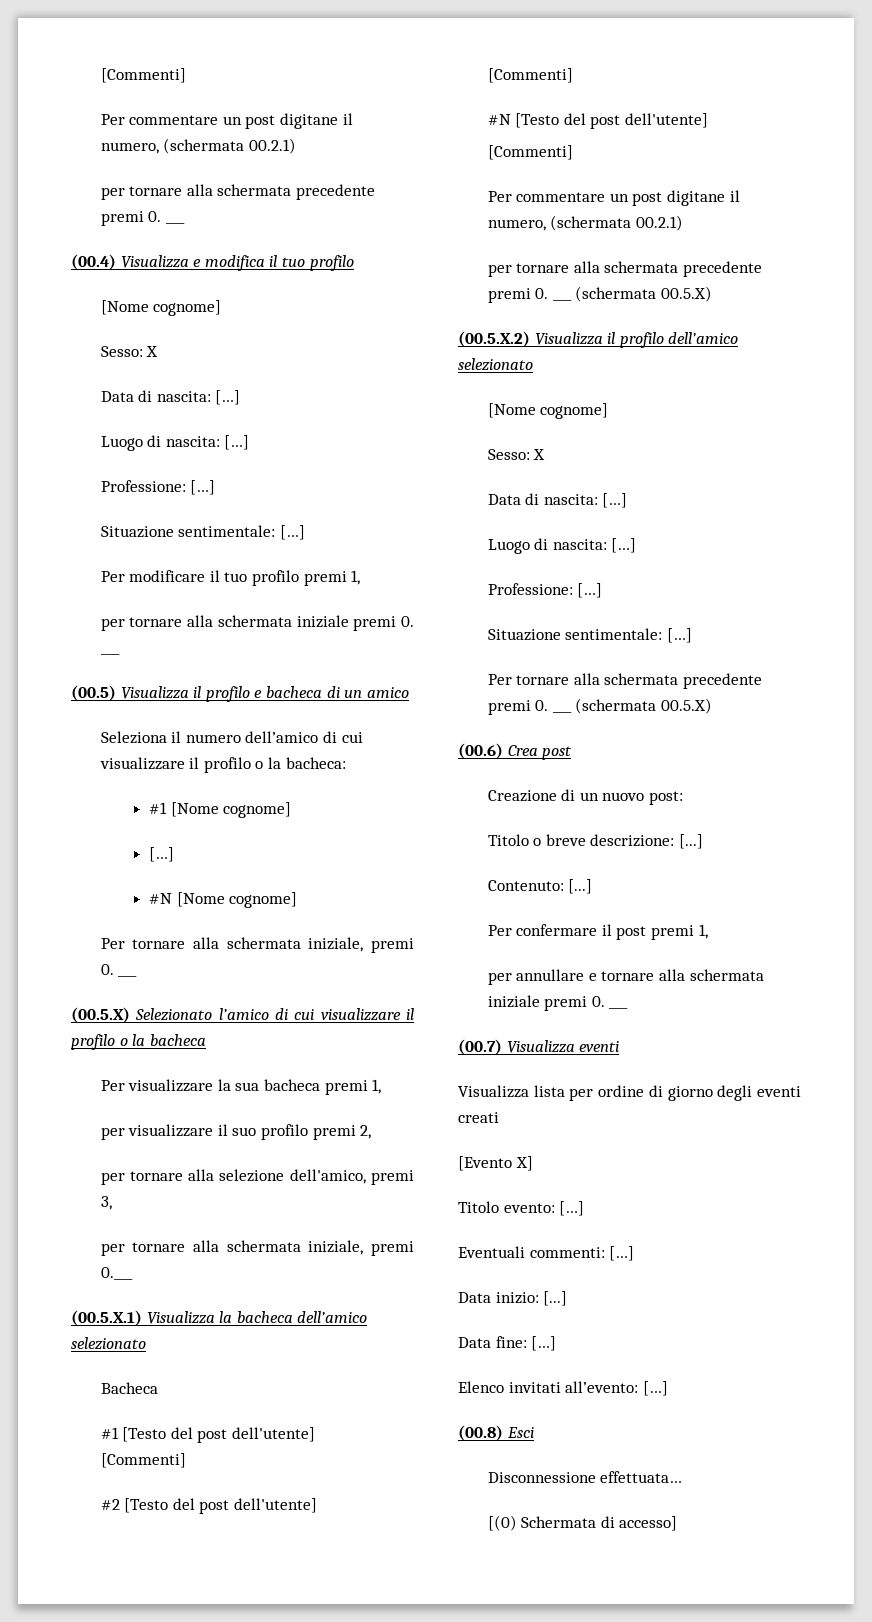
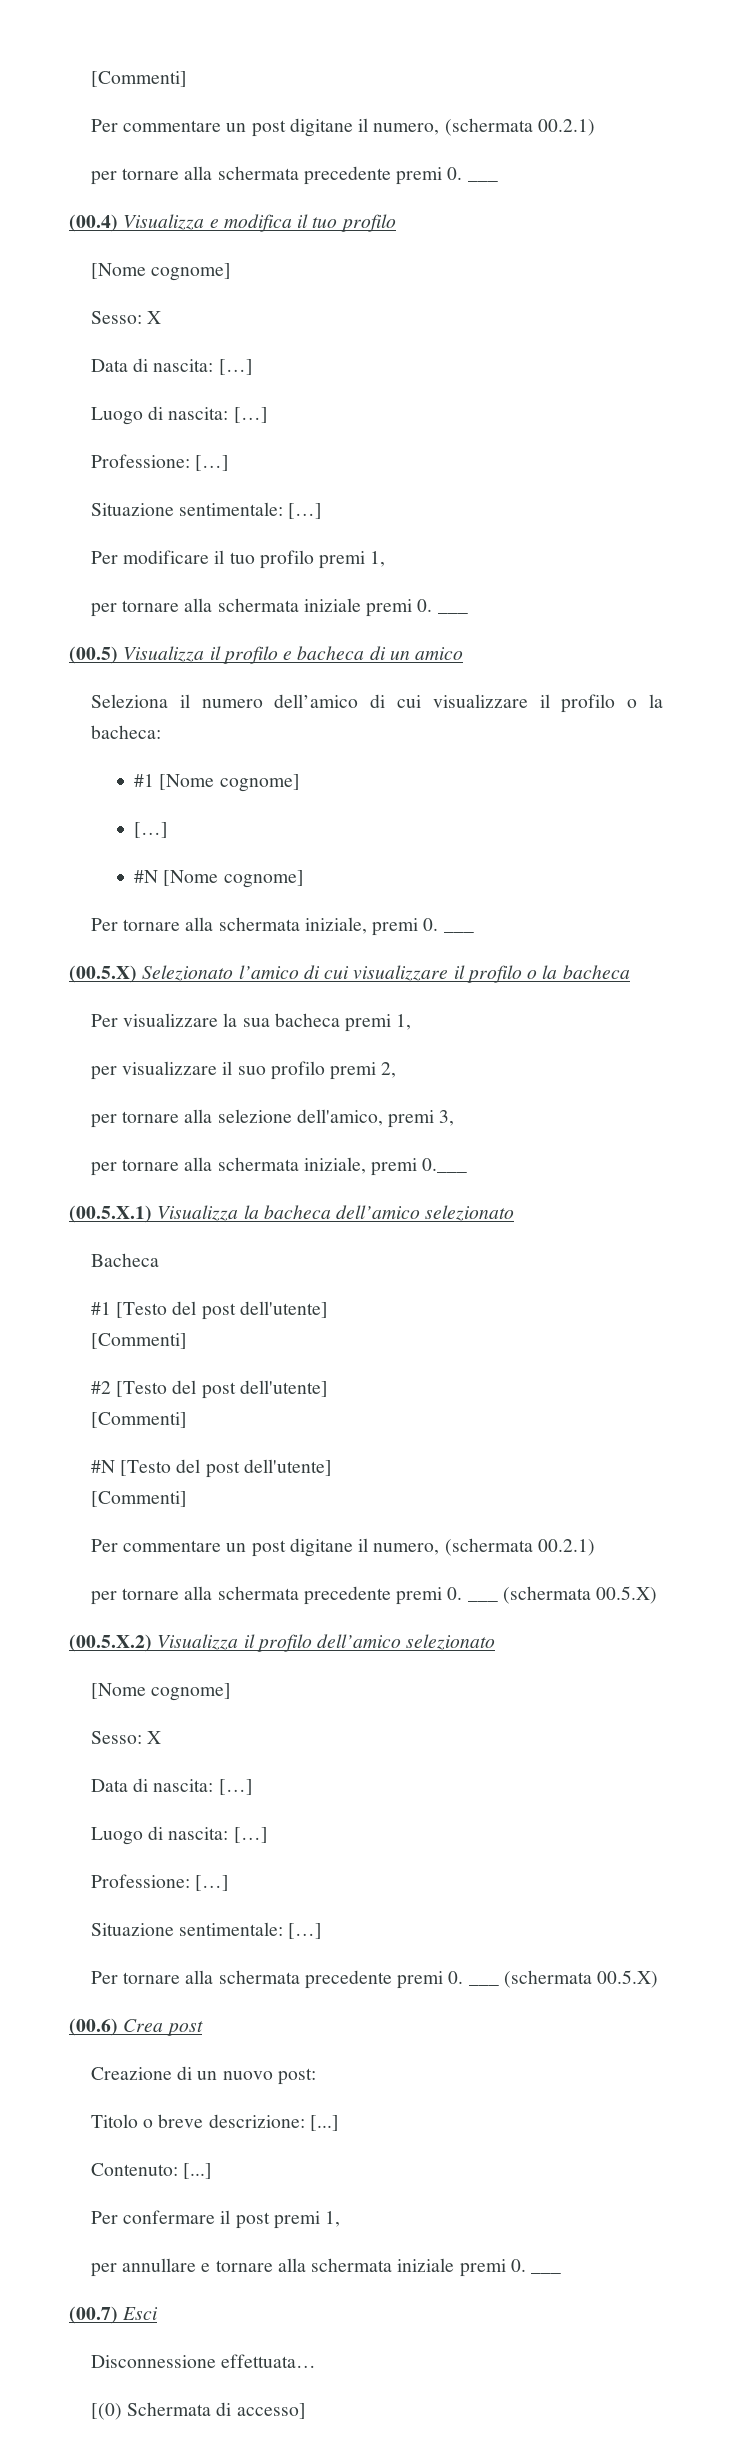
- (00.7) Visualizza eventi
- Visualizza lista per ordine di giorno degli eventi creati
- [Evento X]
- Titolo evento: […]
- Eventuali commenti: […]
- Data inizio: [...]
- Data fine: […]
- Elenco invitati all’evento: […]
- (00.8) Esci
+ (00.7) Esci

